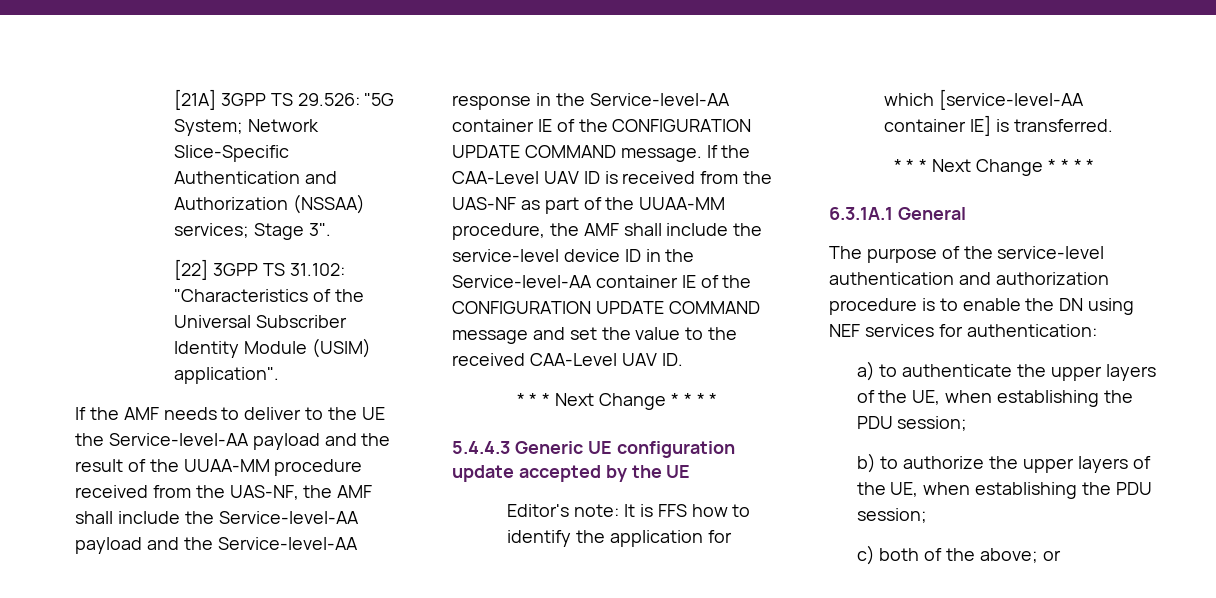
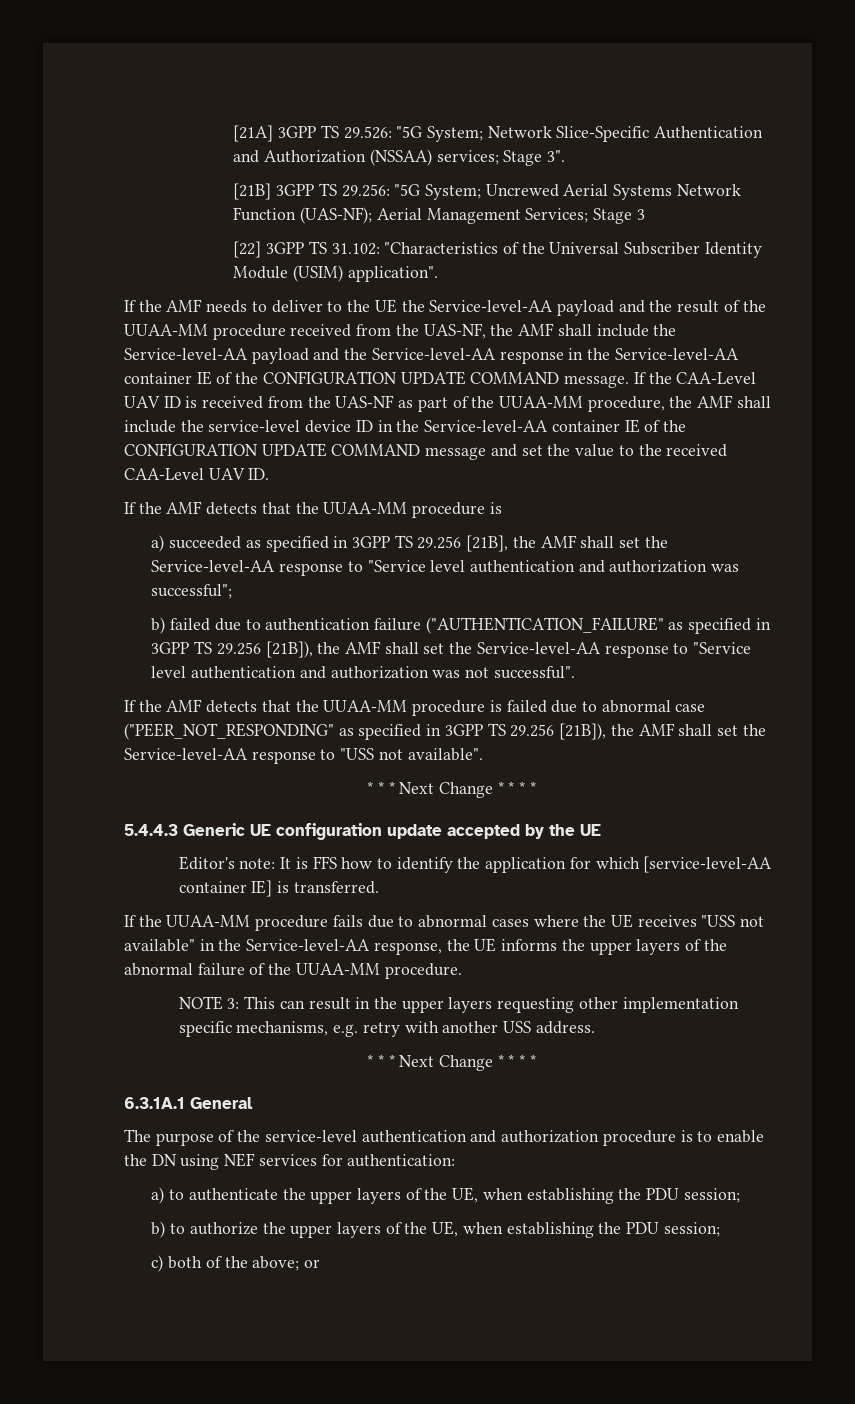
+ [21B] 3GPP TS 29.256: "5G System; Uncrewed Aerial Systems Network Function (UAS-NF); Aerial Management Services; Stage 3
  If the CAA-Level UAV ID is received from the UAS-NF as part of the UUAA-MM procedure, the AMF shall include the service-level device ID in the Service-level-AA container IE of the CONFIGURATION UPDATE COMMAND message and set the value to the received CAA-Level UAV ID.
+ If the AMF detects that the UUAA-MM procedure is
+ a) succeeded as specified in 3GPP TS 29.256 [21B], the AMF shall set the Service-level-AA response to "Service level authentication and authorization was successful";
+ b) failed due to authentication failure ("AUTHENTICATION_FAILURE" as specified in 3GPP TS 29.256 [21B]), the AMF shall set the Service-level-AA response to "Service level authentication and authorization was not successful".
+ If the AMF detects that the UUAA-MM procedure is failed due to abnormal case ("PEER_NOT_RESPONDING" as specified in 3GPP TS 29.256 [21B]), the AMF shall set the Service-level-AA response to "USS not available".
+ If the UUAA-MM procedure fails due to abnormal cases where the UE receives "USS not available" in the Service-level-AA response, the UE informs the upper layers of the abnormal failure of the UUAA-MM procedure.
+ NOTE 3: This can result in the upper layers requesting other implementation specific mechanisms, e.g. retry with another USS address.

